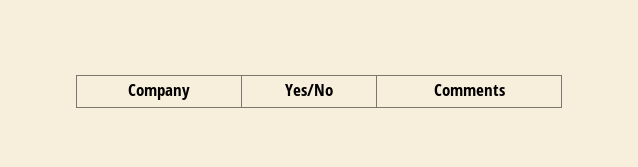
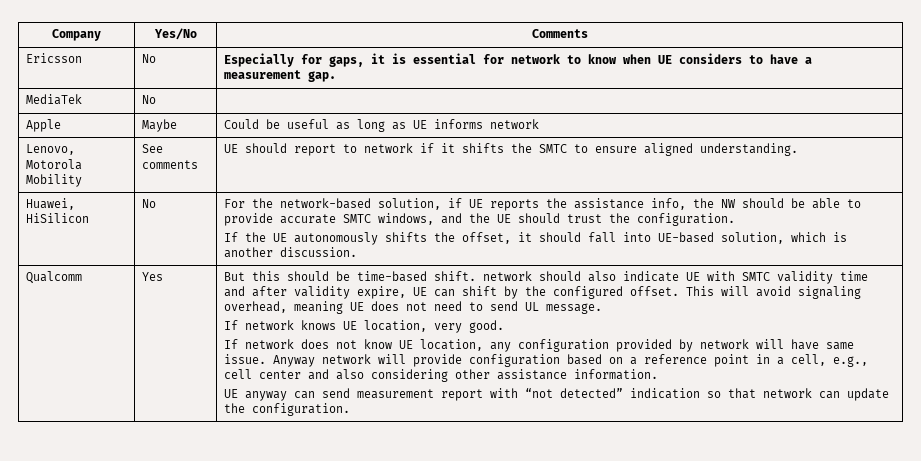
+ Ericsson | No | Especially for gaps, it is essential for network to know when UE considers to have a measurement gap.
+ MediaTek | No |
+ Apple | Maybe | Could be useful as long as UE informs network
+ Lenovo, Motorola Mobility | See comments | UE should report to network if it shifts the SMTC to ensure aligned understanding.
+ Huawei, HiSilicon | No | For the network-based solution, if UE reports the assistance info, the NW should be able to provide accurate SMTC windows, and the UE should trust the configuration.
+ If the UE autonomously shifts the offset, it should fall into UE-based solution, which is another discussion.
+ Qualcomm | Yes | But this should be time-based shift. network should also indicate UE with SMTC validity time and after validity expire, UE can shift by the configured offset. This will avoid signaling overhead, meaning UE does not need to send UL message.
+ If network knows UE location, very good.
+ If network does not know UE location, any configuration provided by network will have same issue. Anyway network will provide configuration based on a reference point in a cell, e.g., cell center and also considering other assistance information.
+ UE anyway can send measurement report with “not detected” indication so that network can update the configuration.

